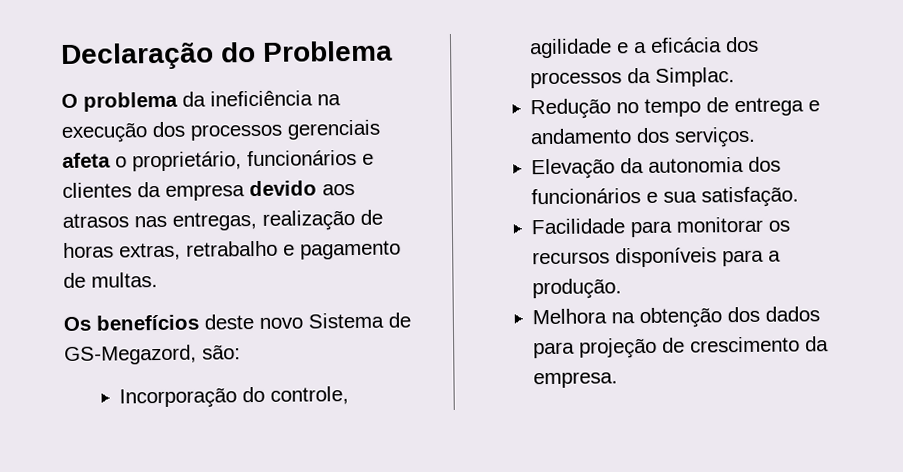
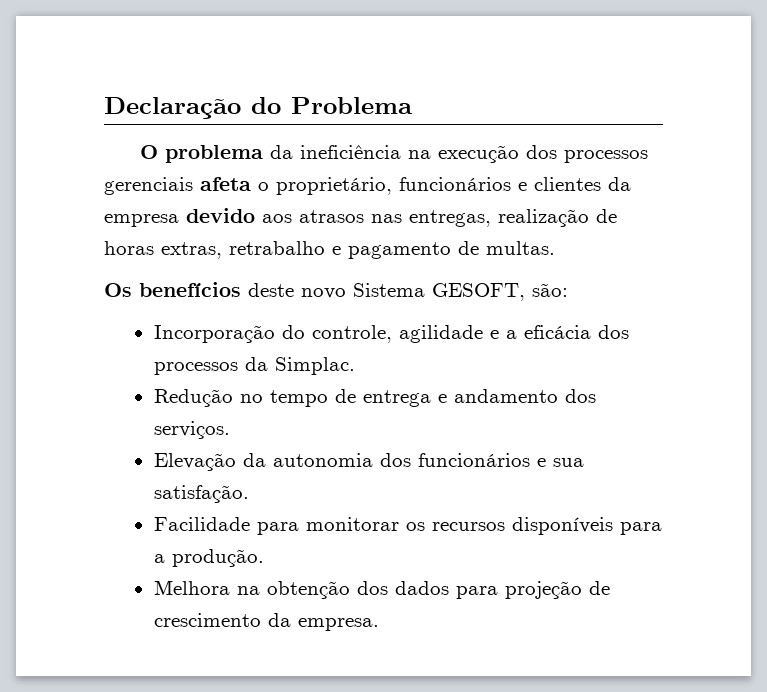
- Os benefícios deste novo Sistema de GS-Megazord, são:
+ Os benefícios deste novo Sistema GESOFT, são:

